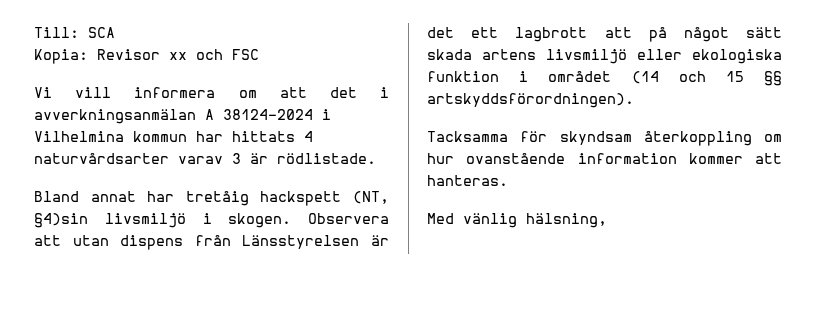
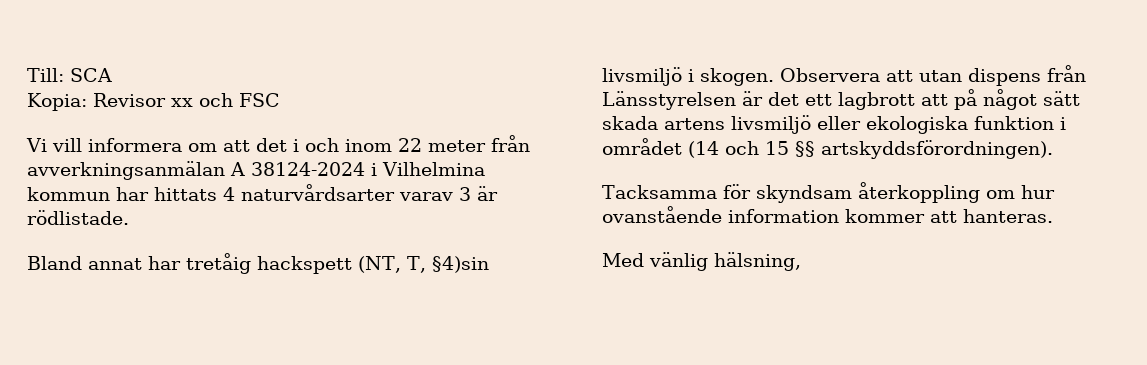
- Vi vill informera om att det i avverkningsanmälan A 38124-2024 i Vilhelmina kommun har hittats 4 naturvårdsarter varav 3 är rödlistade.
+ Vi vill informera om att det i och inom 22 meter från avverkningsanmälan A 38124-2024 i Vilhelmina kommun har hittats 4 naturvårdsarter varav 3 är rödlistade.
- Bland annat har tretåig hackspett (NT, §4)sin livsmiljö i skogen.
+ Bland annat har tretåig hackspett (NT, T, §4)sin livsmiljö i skogen.

